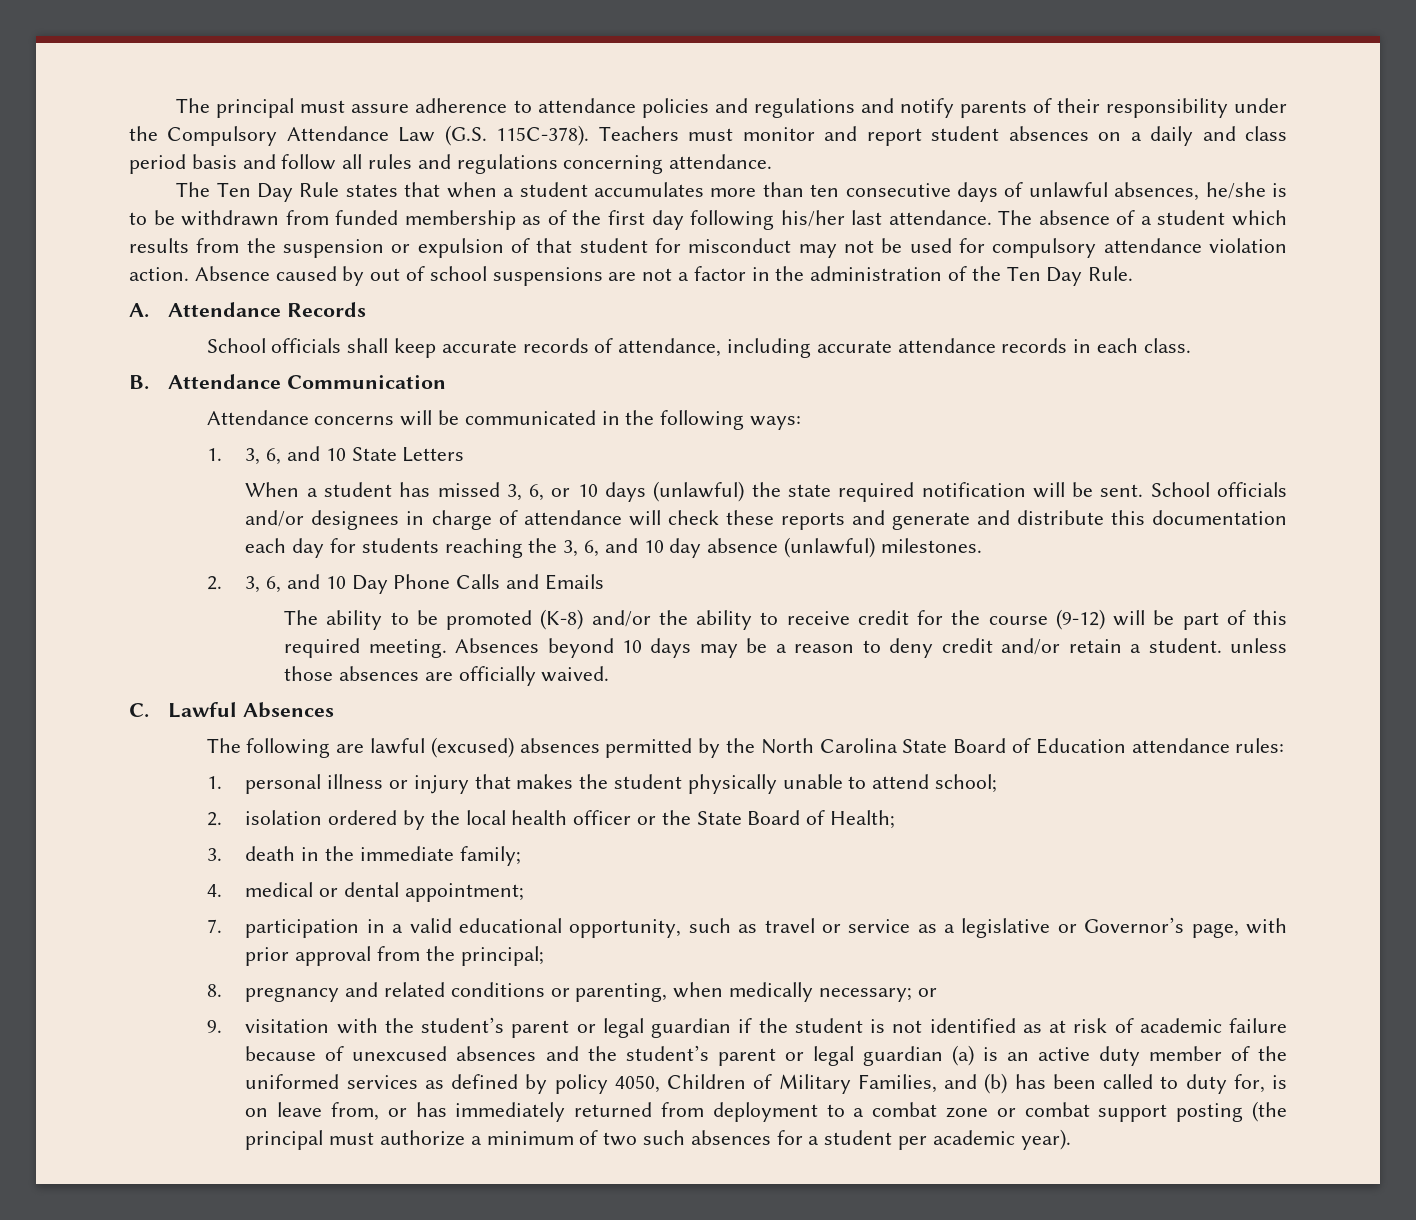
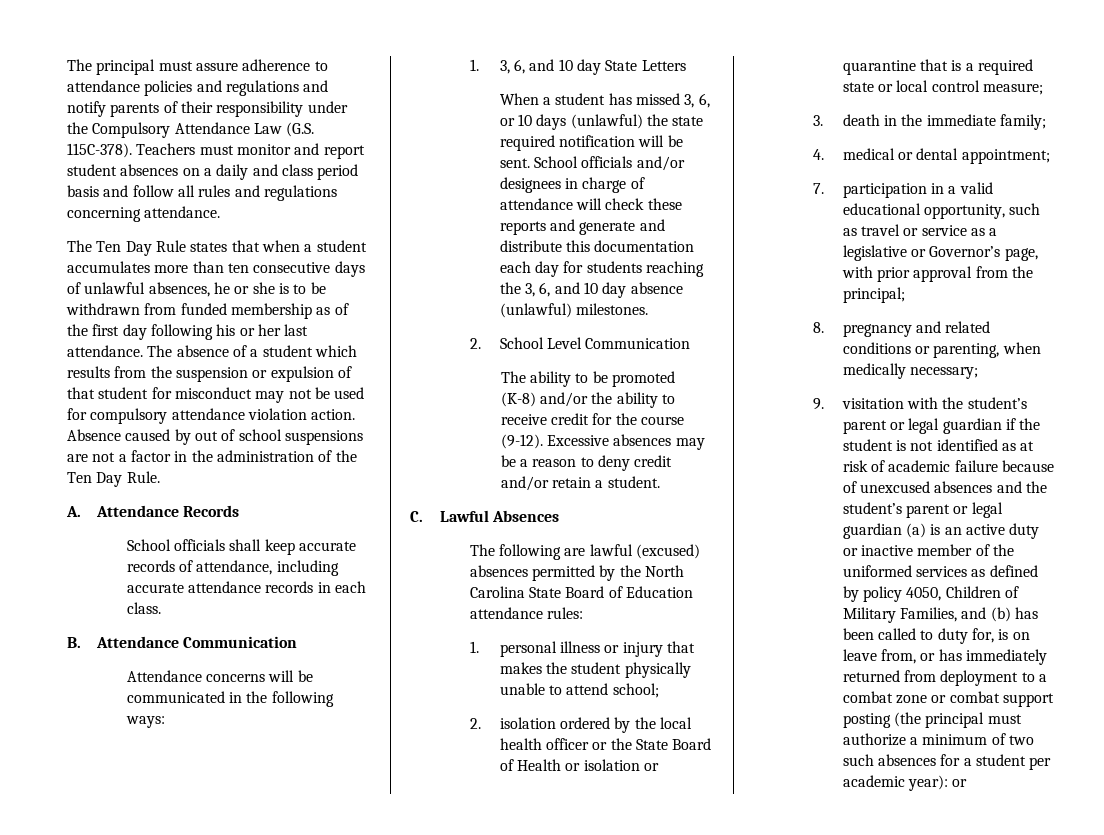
- The Ten Day Rule states that when a student accumulates more than ten consecutive days of unlawful absences, he/she is to be withdrawn from funded membership as of the first day following his/her last attendance.
+ The Ten Day Rule states that when a student accumulates more than ten consecutive days of unlawful absences, he or she is to be withdrawn from funded membership as of the first day following his or her last attendance.
- 1. 3, 6, and 10 State Letters
+ 1. 3, 6, and 10 day State Letters
- 2. 3, 6, and 10 Day Phone Calls and Emails
+ 2. School Level Communication
- The ability to be promoted (K-8) and/or the ability to receive credit for the course (9-12) will be part of this required meeting. Absences beyond 10 days may be a reason to deny credit and/or retain a student. unless those absences are officially waived.
+ The ability to be promoted (K-8) and/or the ability to receive credit for the course (9-12). Excessive absences may be a reason to deny credit and/or retain a student.
- 2. isolation ordered by the local health officer or the State Board of Health;
+ 2. isolation ordered by the local health officer or the State Board of Health or isolation or quarantine that is a required state or local control measure;
- 8. pregnancy and related conditions or parenting, when medically necessary; or
+ 8. pregnancy and related conditions or parenting, when medically necessary;
- 9. visitation with the student’s parent or legal guardian if the student is not identified as at risk of academic failure because of unexcused absences and the student’s parent or legal guardian (a) is an active duty member of the uniformed services as defined by policy 4050, Children of Military Families, and (b) has been called to duty for, is on leave from, or has immediately returned from deployment to a combat zone or combat support posting (the principal must authorize a minimum of two such absences for a student per academic year).
+ 9. visitation with the student’s parent or legal guardian if the student is not identified as at risk of academic failure because of unexcused absences and the student’s parent or legal guardian (a) is an active duty or inactive member of the uniformed services as defined by policy 4050, Children of Military Families, and (b) has been called to duty for, is on leave from, or has immediately returned from deployment to a combat zone or combat support posting (the principal must authorize a minimum of two such absences for a student per academic year): or

